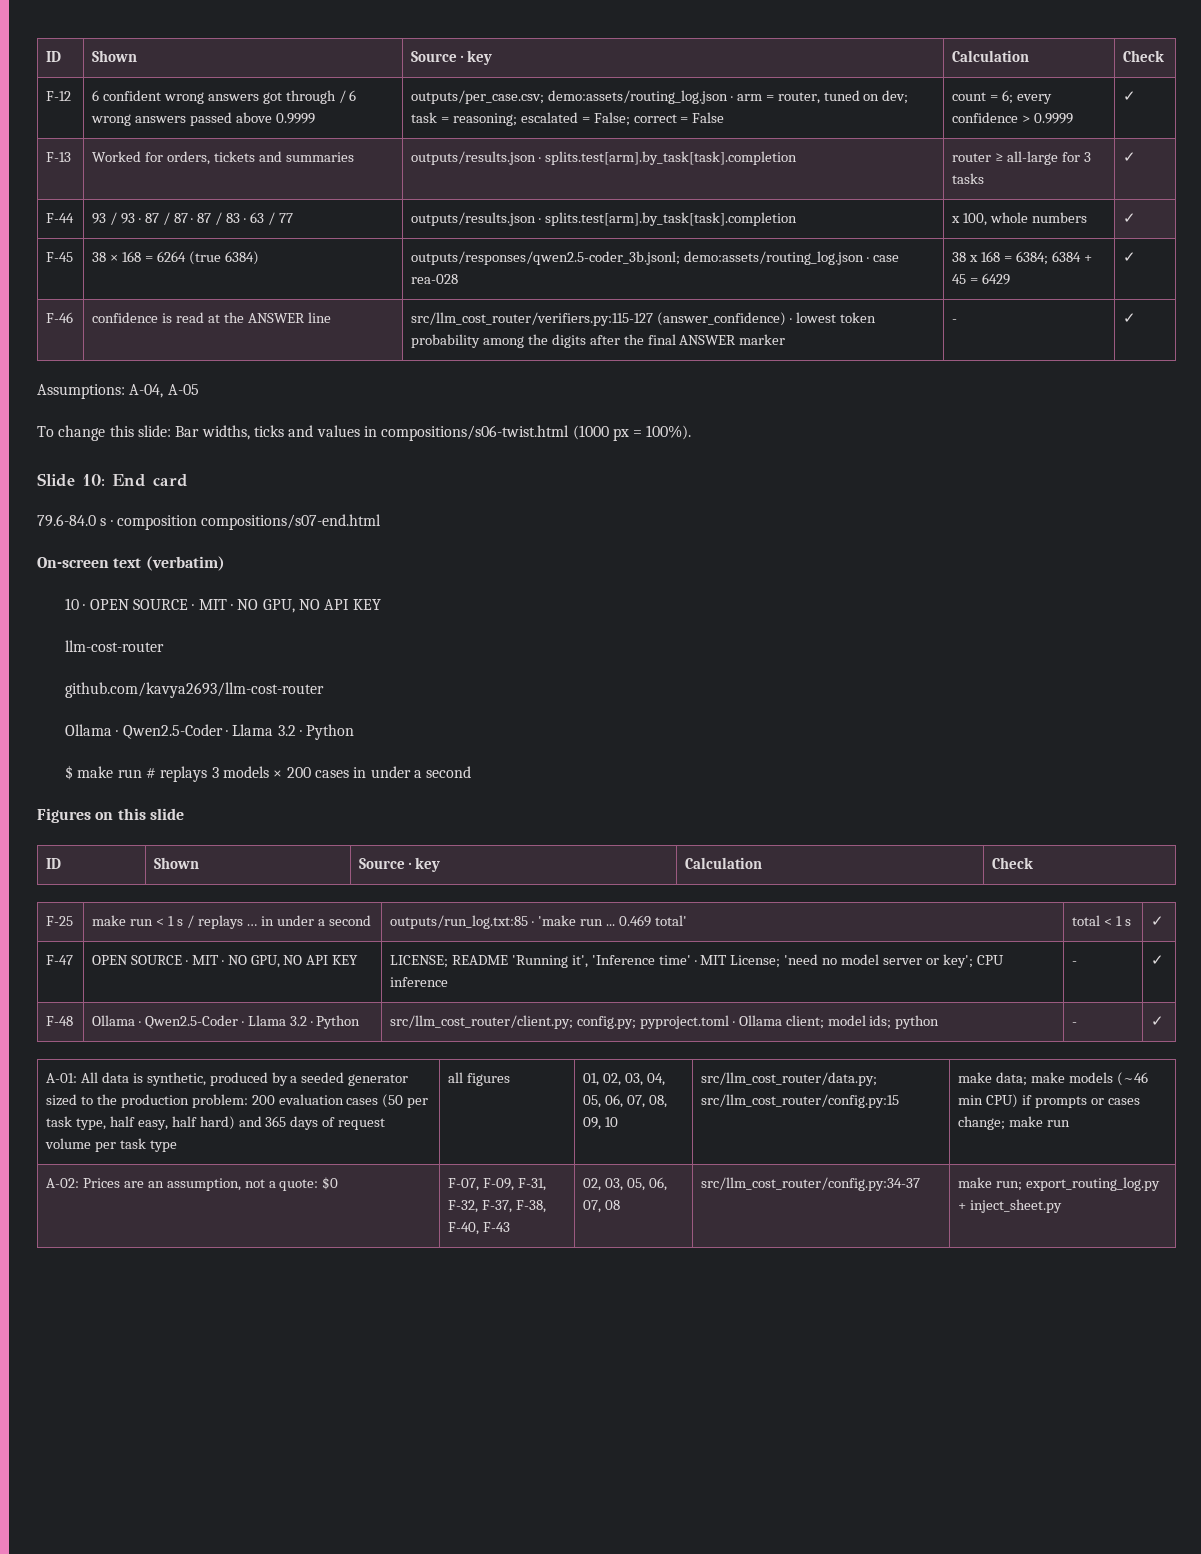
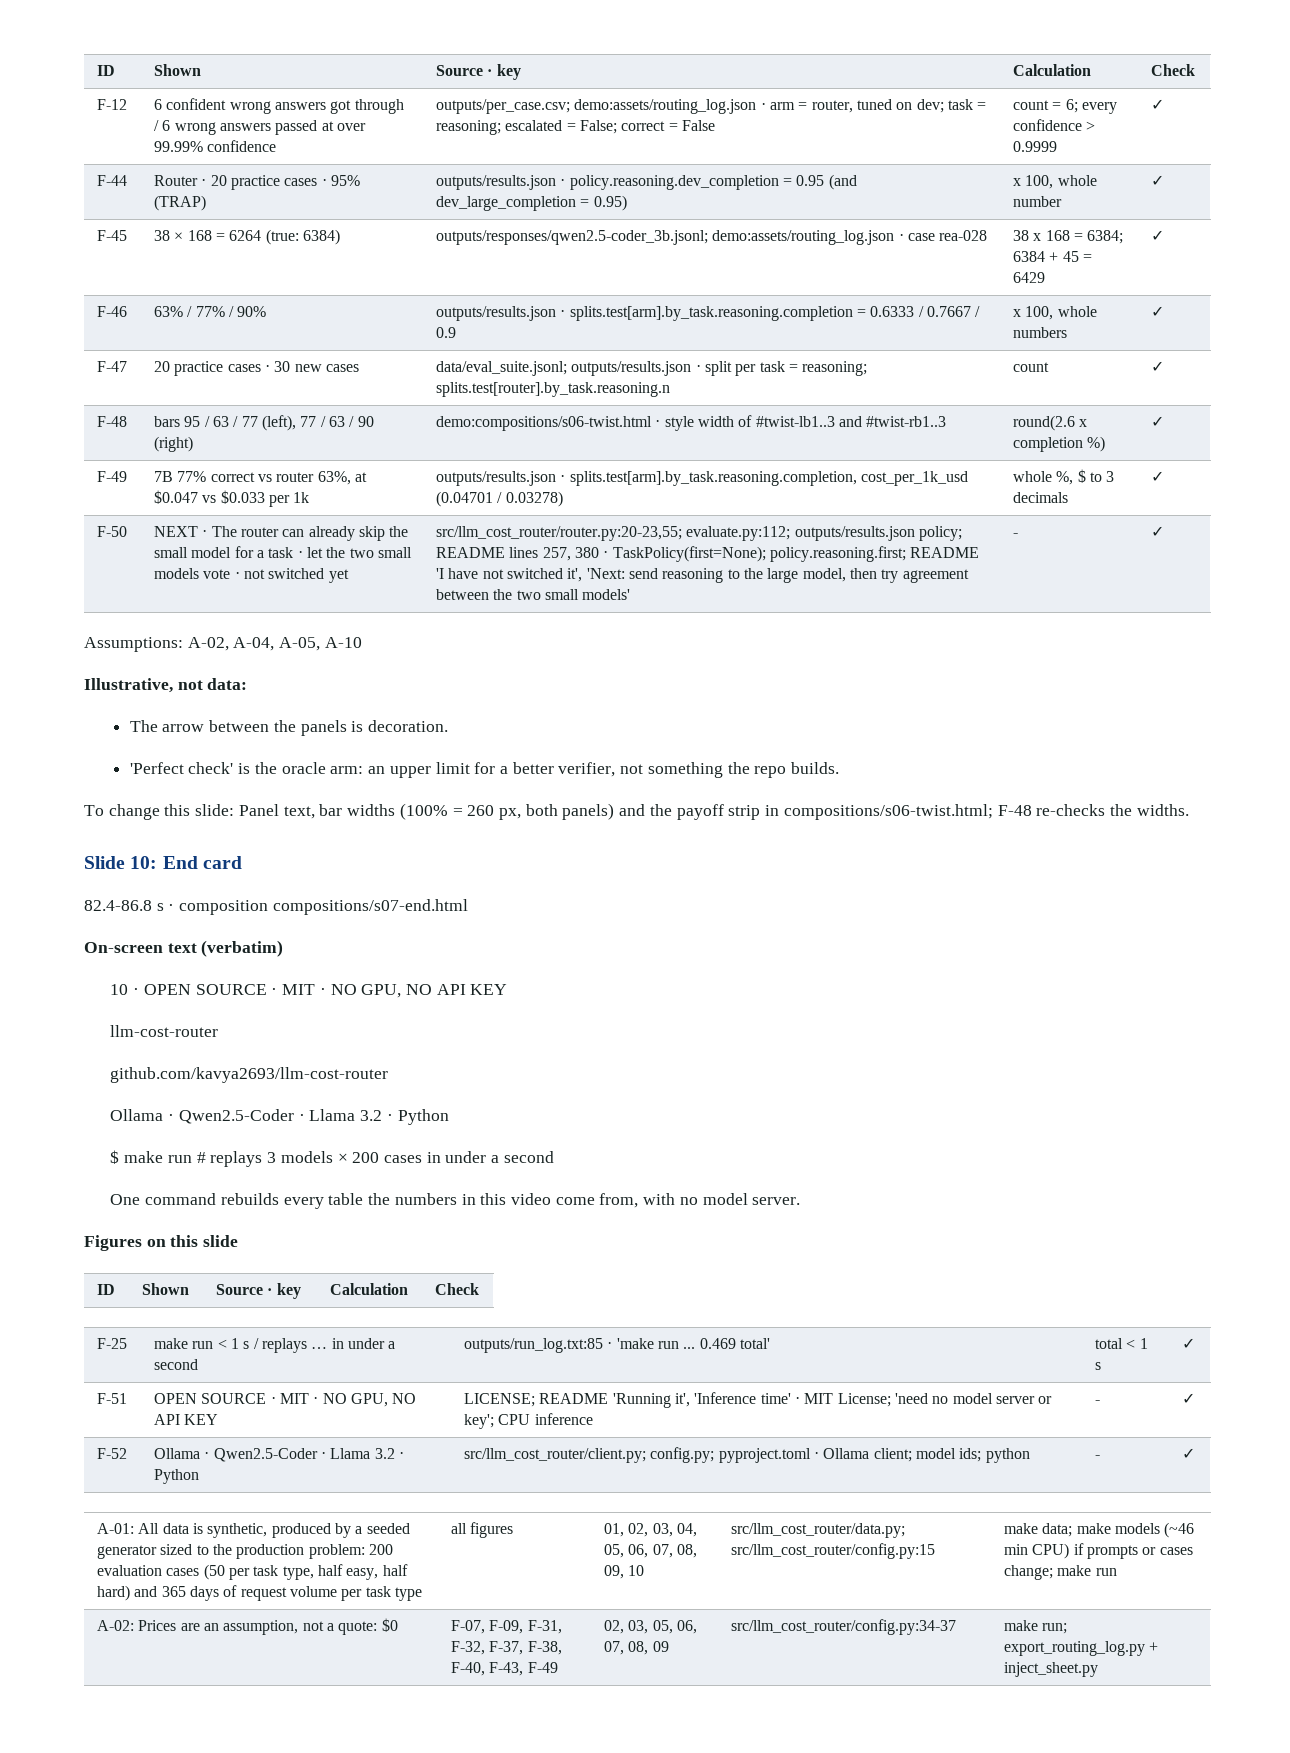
- 6 confident wrong answers got through / 6 wrong answers passed above 0.9999
+ 6 confident wrong answers got through / 6 wrong answers passed at over 99.99% confidence
- F-13 | Worked for orders, tickets and summaries | outputs/results.json · splits.test[arm].by_task[task].completion | router ≥ all-large for 3 tasks | ✓
- F-44 | 93 / 93 · 87 / 87 · 87 / 83 · 63 / 77 | outputs/results.json · splits.test[arm].by_task[task].completion | x 100, whole numbers | ✓
+ F-44 | Router · 20 practice cases · 95% (TRAP) | outputs/results.json · policy.reasoning.dev_completion = 0.95 (and dev_large_completion = 0.95) | x 100, whole number | ✓
- F-45 | 38 × 168 = 6264 (true 6384) | outputs/responses/qwen2.5-coder_3b.jsonl; demo:assets/routing_log.json · case rea-028 | 38 x 168 = 6384; 6384 + 45 = 6429 | ✓
+ F-45 | 38 × 168 = 6264 (true: 6384) | outputs/responses/qwen2.5-coder_3b.jsonl; demo:assets/routing_log.json · case rea-028 | 38 x 168 = 6384; 6384 + 45 = 6429 | ✓
- F-46 | confidence is read at the ANSWER line | src/llm_cost_router/verifiers.py:115-127 (answer_confidence) · lowest token probability among the digits after the final ANSWER marker | - | ✓
- Assumptions: A-04, A-05
- To change this slide: Bar widths, ticks and values in compositions/s06-twist.html (1000 px = 100%).
+ F-46 | 63% / 77% / 90% | outputs/results.json · splits.test[arm].by_task.reasoning.completion = 0.6333 / 0.7667 / 0.9 | x 100, whole numbers | ✓
+ F-47 | 20 practice cases · 30 new cases | data/eval_suite.jsonl; outputs/results.json · split per task = reasoning; splits.test[router].by_task.reasoning.n | count | ✓
+ F-48 | bars 95 / 63 / 77 (left), 77 / 63 / 90 (right) | demo:compositions/s06-twist.html · style width of #twist-lb1..3 and #twist-rb1..3 | round(2.6 x completion %) | ✓
+ F-49 | 7B 77% correct vs router 63%, at $0.047 vs $0.033 per 1k | outputs/results.json · splits.test[arm].by_task.reasoning.completion, cost_per_1k_usd (0.04701 / 0.03278) | whole %, $ to 3 decimals | ✓
+ F-50 | NEXT · The router can already skip the small model for a task · let the two small models vote · not switched yet | src/llm_cost_router/router.py:20-23,55; evaluate.py:112; outputs/results.json policy; README lines 257, 380 · TaskPolicy(first=None); policy.reasoning.first; README 'I have not switched it', 'Next: send reasoning to the large model, then try agreement between the two small models' | - | ✓
+ Assumptions: A-02, A-04, A-05, A-10
+ Illustrative, not data:
+ The arrow between the panels is decoration.
+ 'Perfect check' is the oracle arm: an upper limit for a better verifier, not something the repo builds.
+ To change this slide: Panel text, bar widths (100% = 260 px, both panels) and the payoff strip in compositions/s06-twist.html; F-48 re-checks the widths.
- 79.6-84.0 s · composition compositions/s07-end.html
+ 82.4-86.8 s · composition compositions/s07-end.html
+ One command rebuilds every table the numbers in this video come from, with no model server.
- F-47 | OPEN SOURCE · MIT · NO GPU, NO API KEY | LICENSE; README 'Running it', 'Inference time' · MIT License; 'need no model server or key'; CPU inference | - | ✓
+ F-51 | OPEN SOURCE · MIT · NO GPU, NO API KEY | LICENSE; README 'Running it', 'Inference time' · MIT License; 'need no model server or key'; CPU inference | - | ✓
- F-48 | Ollama · Qwen2.5-Coder · Llama 3.2 · Python | src/llm_cost_router/client.py; config.py; pyproject.toml · Ollama client; model ids; python | - | ✓
+ F-52 | Ollama · Qwen2.5-Coder · Llama 3.2 · Python | src/llm_cost_router/client.py; config.py; pyproject.toml · Ollama client; model ids; python | - | ✓
- A-02: Prices are an assumption, not a quote: $0 | F-07, F-09, F-31, F-32, F-37, F-38, F-40, F-43 | 02, 03, 05, 06, 07, 08 | src/llm_cost_router/config.py:34-37 | make run; export_routing_log.py + inject_sheet.py
+ A-02: Prices are an assumption, not a quote: $0 | F-07, F-09, F-31, F-32, F-37, F-38, F-40, F-43, F-49 | 02, 03, 05, 06, 07, 08, 09 | src/llm_cost_router/config.py:34-37 | make run; export_routing_log.py + inject_sheet.py

